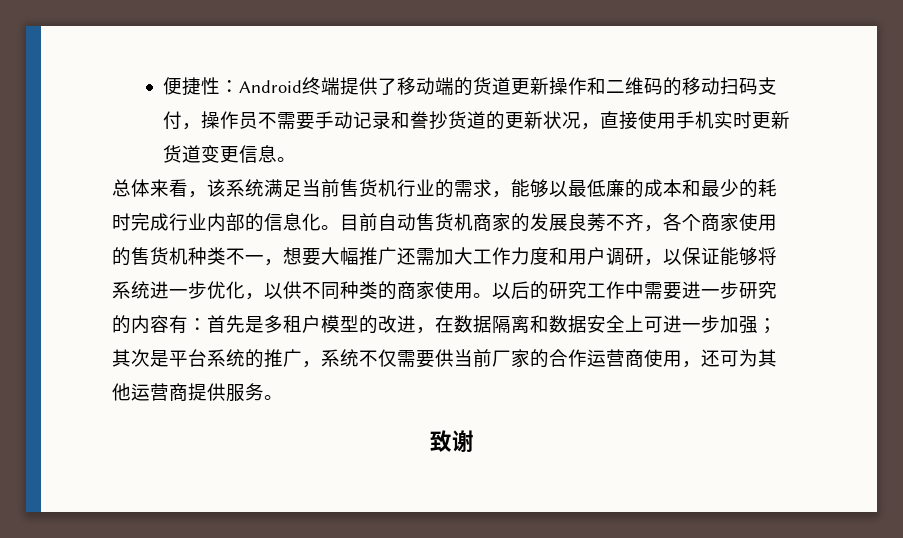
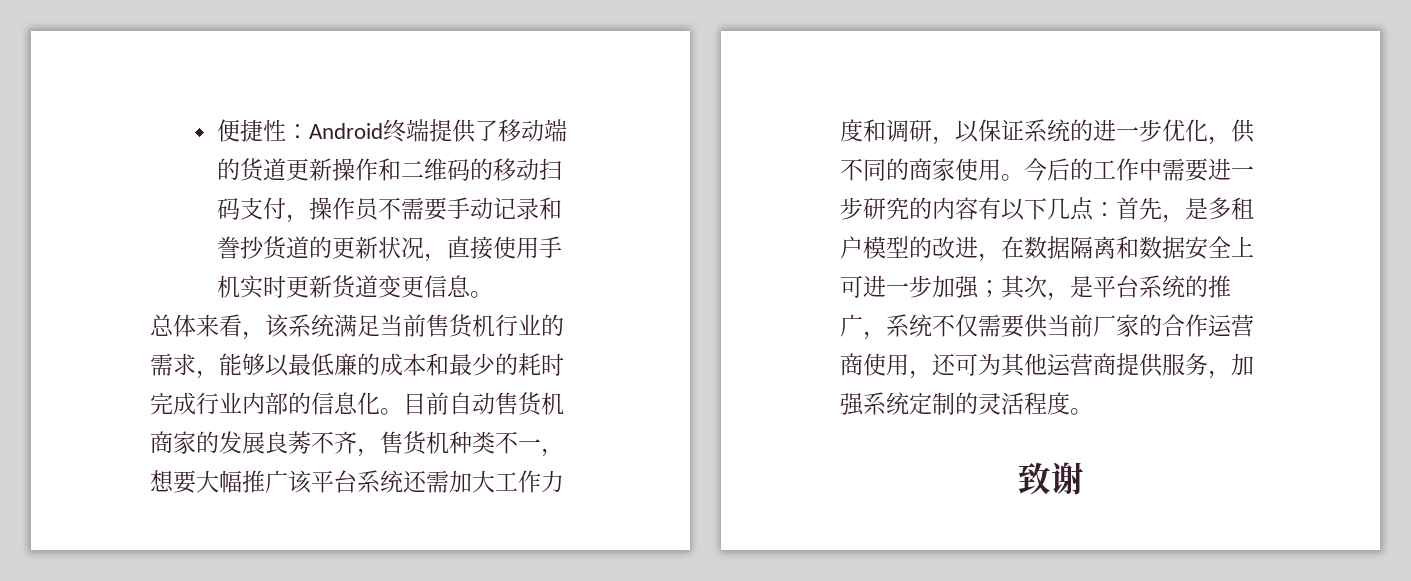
- 目前自动售货机商家的发展良莠不齐，各个商家使用的售货机种类不一，想要大幅推广还需加大工作力度和用户调研，以保证能够将系统进一步优化，以供不同种类的商家使用。
+ 目前自动售货机商家的发展良莠不齐，售货机种类不一，想要大幅推广该平台系统还需加大工作力度和调研，以保证系统的进一步优化，供不同的商家使用。
- 以后的研究工作中需要进一步研究的内容有：首先是多租户模型的改进，在数据隔离和数据安全上可进一步加强；其次是平台系统的推广，系统不仅需要供当前厂家的合作运营商使用，还可为其他运营商提供服务。
+ 今后的工作中需要进一步研究的内容有以下几点：首先，是多租户模型的改进，在数据隔离和数据安全上可进一步加强；其次，是平台系统的推广，系统不仅需要供当前厂家的合作运营商使用，还可为其他运营商提供服务，加强系统定制的灵活程度。

